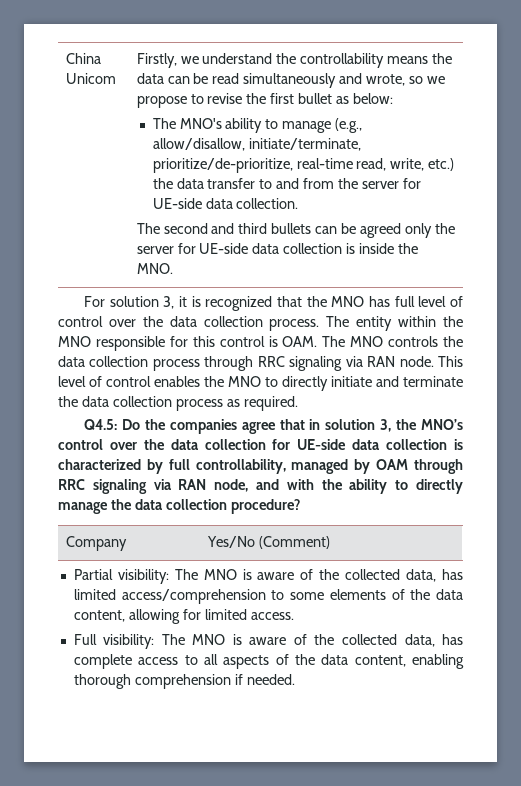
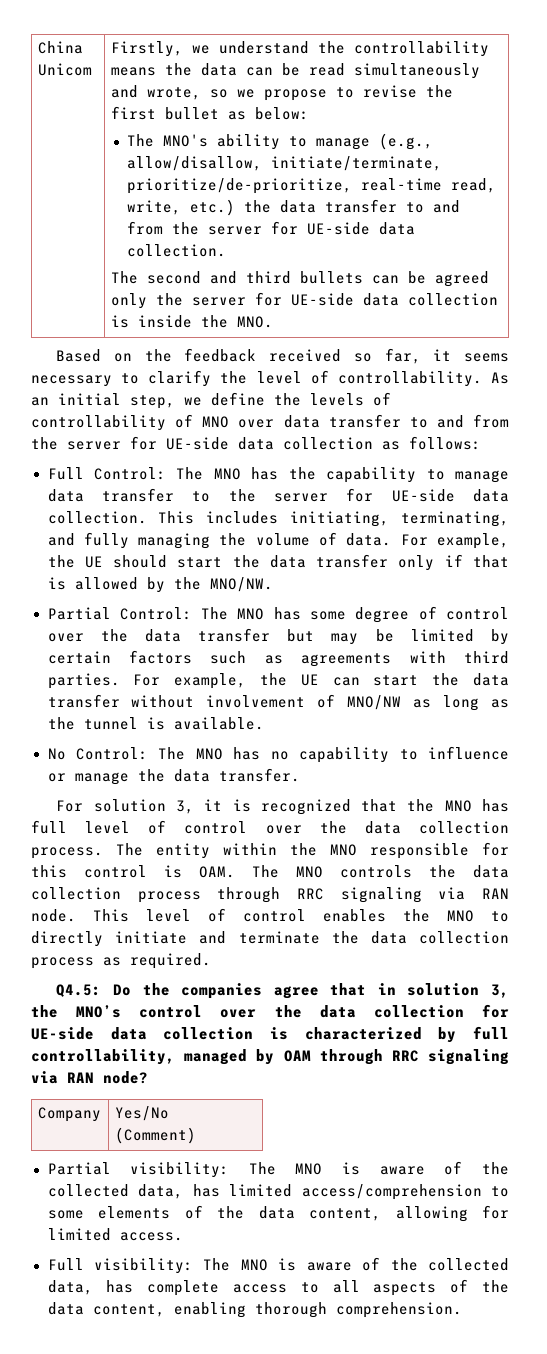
+ Based on the feedback received so far, it seems necessary to clarify the level of controllability. As an initial step, we define the levels of controllability of MNO over data transfer to and from the server for UE-side data collection as follows:
+ Full Control: The MNO has the capability to manage data transfer to the server for UE-side data collection. This includes initiating, terminating, and fully managing the volume of data. For example, the UE should start the data transfer only if that is allowed by the MNO/NW.
+ Partial Control: The MNO has some degree of control over the data transfer but may be limited by certain factors such as agreements with third parties. For example, the UE can start the data transfer without involvement of MNO/NW as long as the tunnel is available.
+ No Control: The MNO has no capability to influence or manage the data transfer.
- Q4.5: Do the companies agree that in solution 3, the MNO’s control over the data collection for UE-side data collection is characterized by full controllability, managed by OAM through RRC signaling via RAN node, and with the ability to directly manage the data collection procedure?
+ Q4.5: Do the companies agree that in solution 3, the MNO’s control over the data collection for UE-side data collection is characterized by full controllability, managed by OAM through RRC signaling via RAN node?
- Full visibility: The MNO is aware of the collected data, has complete access to all aspects of the data content, enabling thorough comprehension if needed.
+ Full visibility: The MNO is aware of the collected data, has complete access to all aspects of the data content, enabling thorough comprehension.

